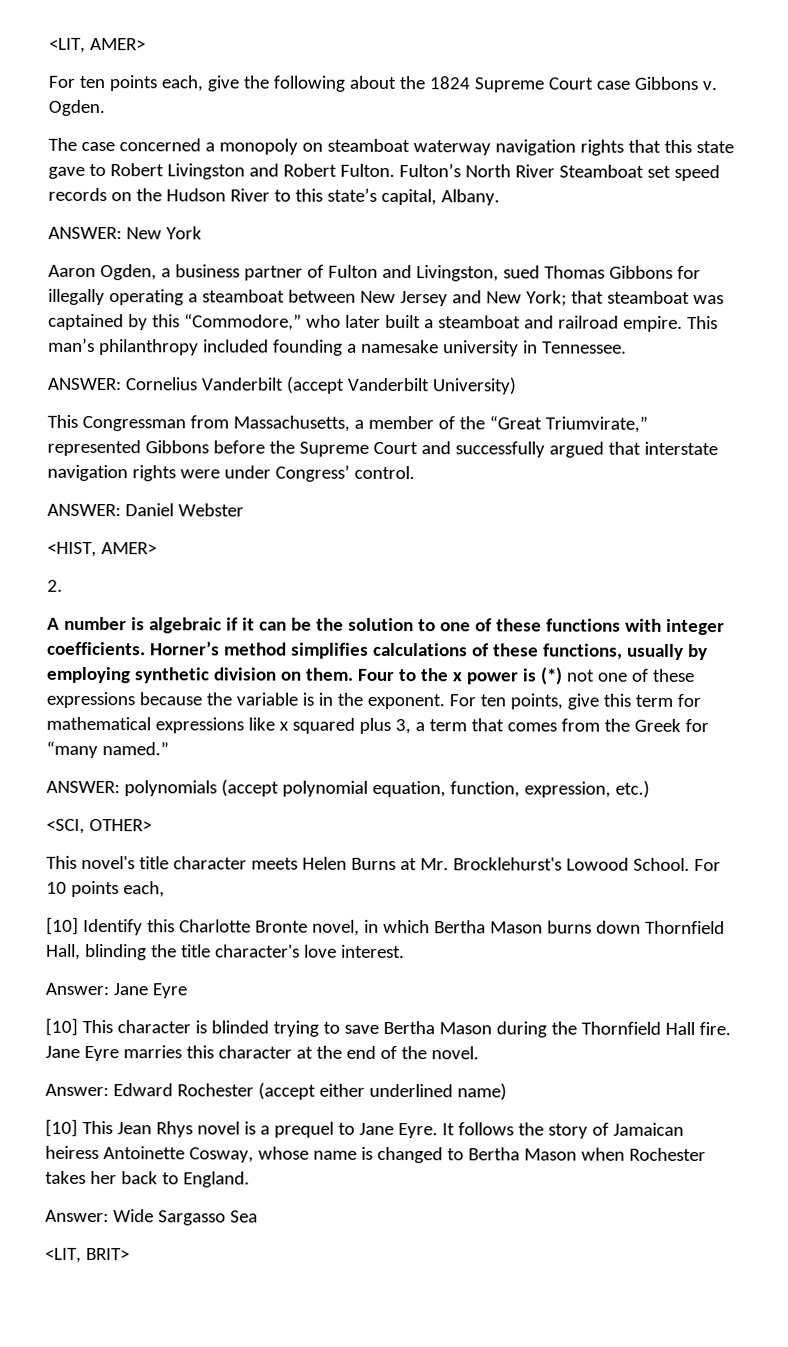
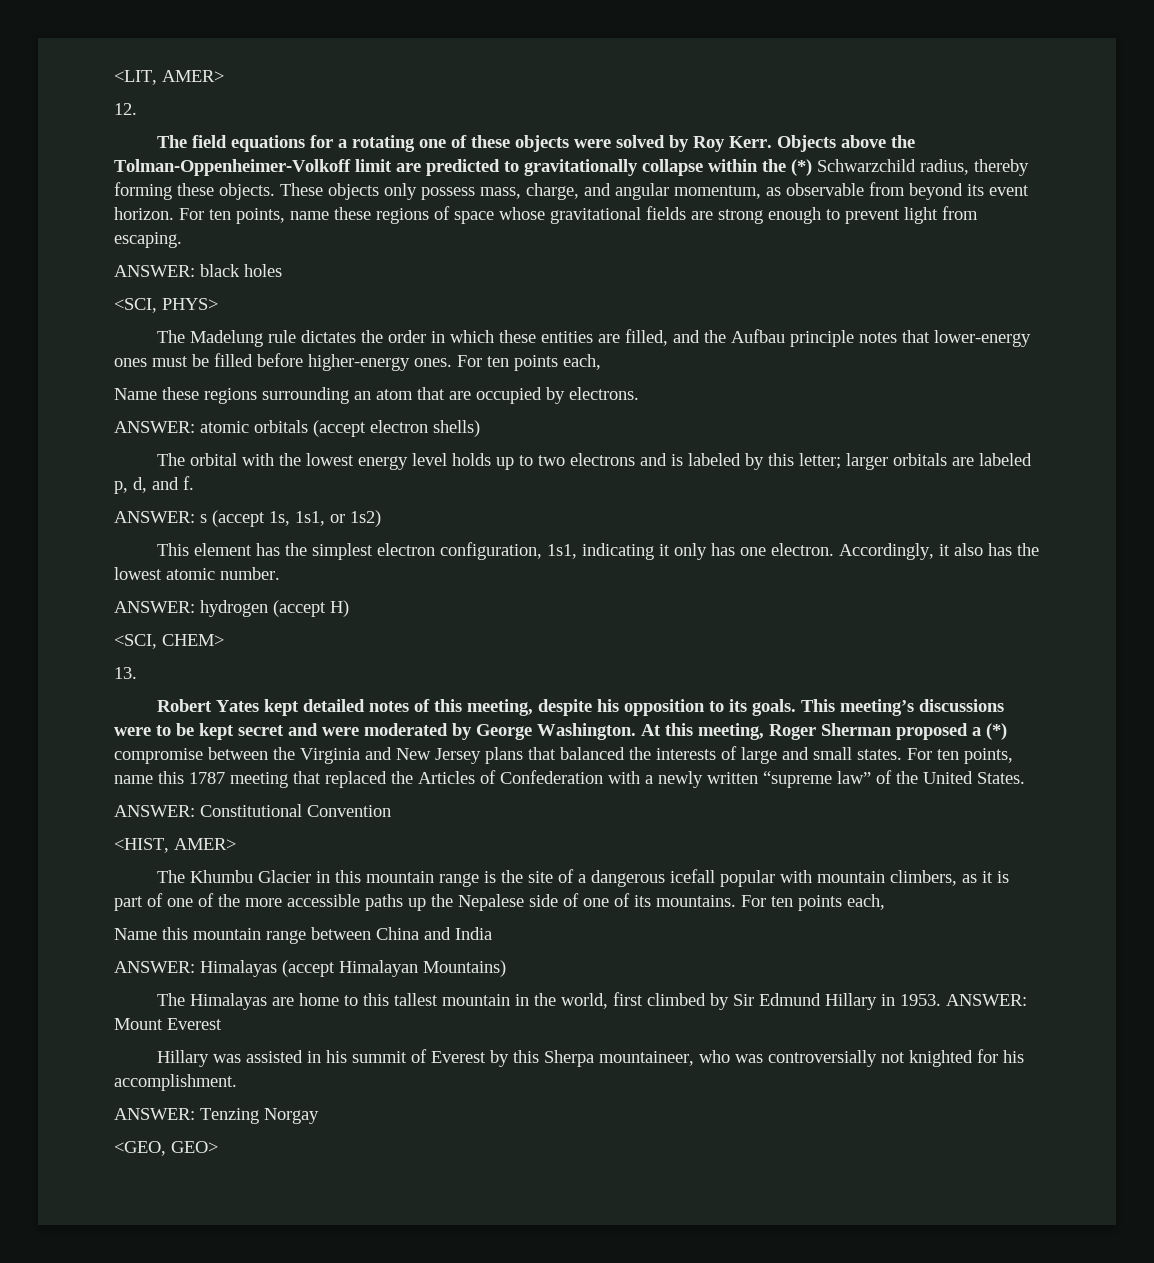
- For ten points each, give the following about the 1824 Supreme Court case Gibbons v. Ogden.
- The case concerned a monopoly on steamboat waterway navigation rights that this state gave to Robert Livingston and Robert Fulton. Fulton’s North River Steamboat set speed records on the Hudson River to this state’s capital, Albany.
- ANSWER: New York
- Aaron Ogden, a business partner of Fulton and Livingston, sued Thomas Gibbons for illegally operating a steamboat between New Jersey and New York; that steamboat was captained by this “Commodore,” who later built a steamboat and railroad empire. This man’s philanthropy included founding a namesake university in Tennessee.
- ANSWER: Cornelius Vanderbilt (accept Vanderbilt University)
- This Congressman from Massachusetts, a member of the “Great Triumvirate,” represented Gibbons before the Supreme Court and successfully argued that interstate navigation rights were under Congress’ control.
- ANSWER: Daniel Webster
+ 12.
+ The field equations for a rotating one of these objects were solved by Roy Kerr. Objects above the Tolman-Oppenheimer-Volkoff limit are predicted to gravitationally collapse within the (*) Schwarzchild radius, thereby forming these objects. These objects only possess mass, charge, and angular momentum, as observable from beyond its event horizon. For ten points, name these regions of space whose gravitational fields are strong enough to prevent light from escaping.
+ ANSWER: black holes
+ <SCI, PHYS>
+ The Madelung rule dictates the order in which these entities are filled, and the Aufbau principle notes that lower-energy ones must be filled before higher-energy ones. For ten points each,
+ Name these regions surrounding an atom that are occupied by electrons.
+ ANSWER: atomic orbitals (accept electron shells)
+ The orbital with the lowest energy level holds up to two electrons and is labeled by this letter; larger orbitals are labeled p, d, and f.
+ ANSWER: s (accept 1s, 1s1, or 1s2)
+ This element has the simplest electron configuration, 1s1, indicating it only has one electron. Accordingly, it also has the lowest atomic number.
+ ANSWER: hydrogen (accept H)
+ <SCI, CHEM>
+ 13.
+ Robert Yates kept detailed notes of this meeting, despite his opposition to its goals. This meeting’s discussions were to be kept secret and were moderated by George Washington. At this meeting, Roger Sherman proposed a (*) compromise between the Virginia and New Jersey plans that balanced the interests of large and small states. For ten points, name this 1787 meeting that replaced the Articles of Confederation with a newly written “supreme law” of the United States.
+ ANSWER: Constitutional Convention
  <HIST, AMER>
- 2.
- A number is algebraic if it can be the solution to one of these functions with integer coefficients. Horner’s method simplifies calculations of these functions, usually by employing synthetic division on them. Four to the x power is (*) not one of these expressions because the variable is in the exponent. For ten points, give this term for mathematical expressions like x squared plus 3, a term that comes from the Greek for “many named.”
- ANSWER: polynomials (accept polynomial equation, function, expression, etc.)
- <SCI, OTHER>
- This novel's title character meets Helen Burns at Mr. Brocklehurst's Lowood School. For 10 points each,
- [10] Identify this Charlotte Bronte novel, in which Bertha Mason burns down Thornfield Hall, blinding the title character's love interest.
- Answer: Jane Eyre
- [10] This character is blinded trying to save Bertha Mason during the Thornfield Hall fire. Jane Eyre marries this character at the end of the novel.
- Answer: Edward Rochester (accept either underlined name)
- [10] This Jean Rhys novel is a prequel to Jane Eyre. It follows the story of Jamaican heiress Antoinette Cosway, whose name is changed to Bertha Mason when Rochester takes her back to England.
- Answer: Wide Sargasso Sea
- <LIT, BRIT>
+ The Khumbu Glacier in this mountain range is the site of a dangerous icefall popular with mountain climbers, as it is part of one of the more accessible paths up the Nepalese side of one of its mountains. For ten points each,
+ Name this mountain range between China and India
+ ANSWER: Himalayas (accept Himalayan Mountains)
+ The Himalayas are home to this tallest mountain in the world, first climbed by Sir Edmund Hillary in 1953. ANSWER: Mount Everest
+ Hillary was assisted in his summit of Everest by this Sherpa mountaineer, who was controversially not knighted for his accomplishment.
+ ANSWER: Tenzing Norgay
+ <GEO, GEO>

